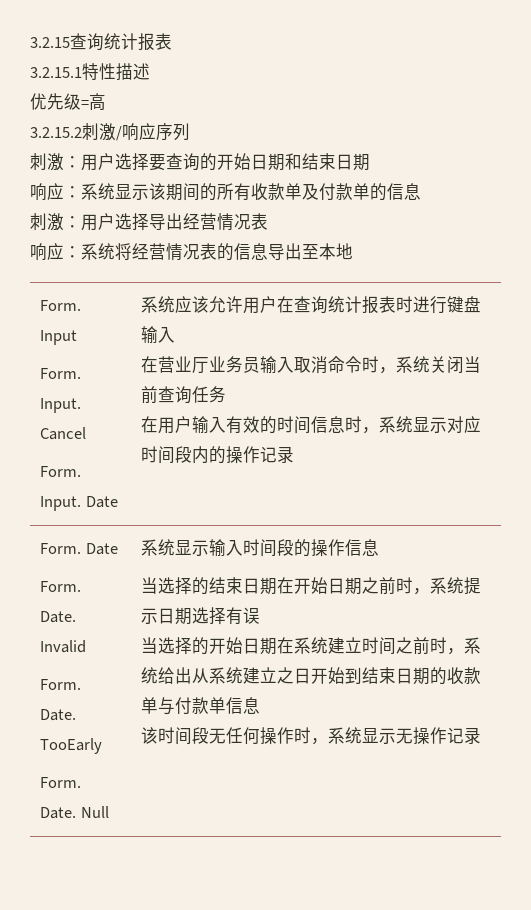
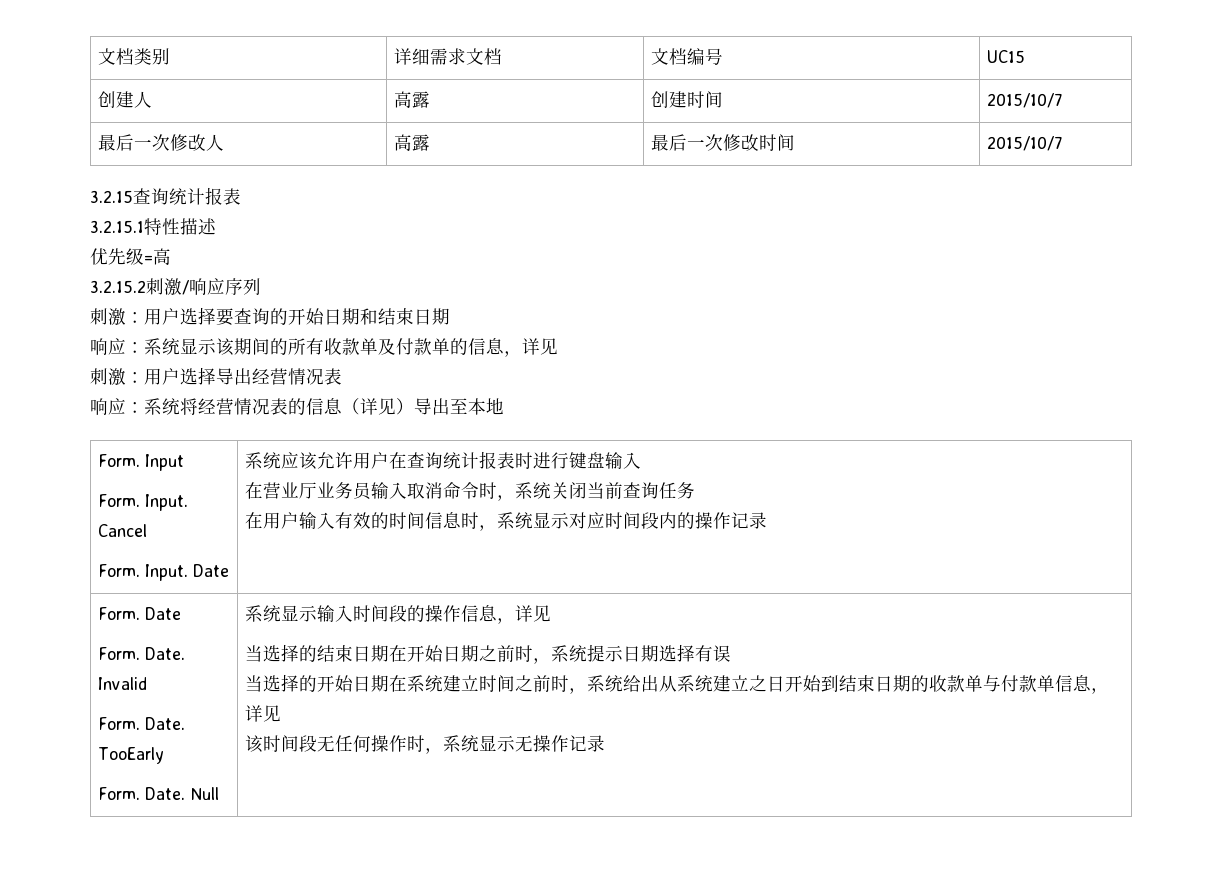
+ 文档类别 | 详细需求文档 | 文档编号 | UC15
+ 创建人 | 高露 | 创建时间 | 2015/10/7
+ 最后一次修改人 | 高露 | 最后一次修改时间 | 2015/10/7
- 响应：系统显示该期间的所有收款单及付款单的信息
+ 响应：系统显示该期间的所有收款单及付款单的信息，详见
- 响应：系统将经营情况表的信息导出至本地
+ 响应：系统将经营情况表的信息（详见）导出至本地
- 系统显示输入时间段的操作信息
+ 系统显示输入时间段的操作信息，详见
- 当选择的开始日期在系统建立时间之前时，系统给出从系统建立之日开始到结束日期的收款单与付款单信息
+ 当选择的开始日期在系统建立时间之前时，系统给出从系统建立之日开始到结束日期的收款单与付款单信息，详见

